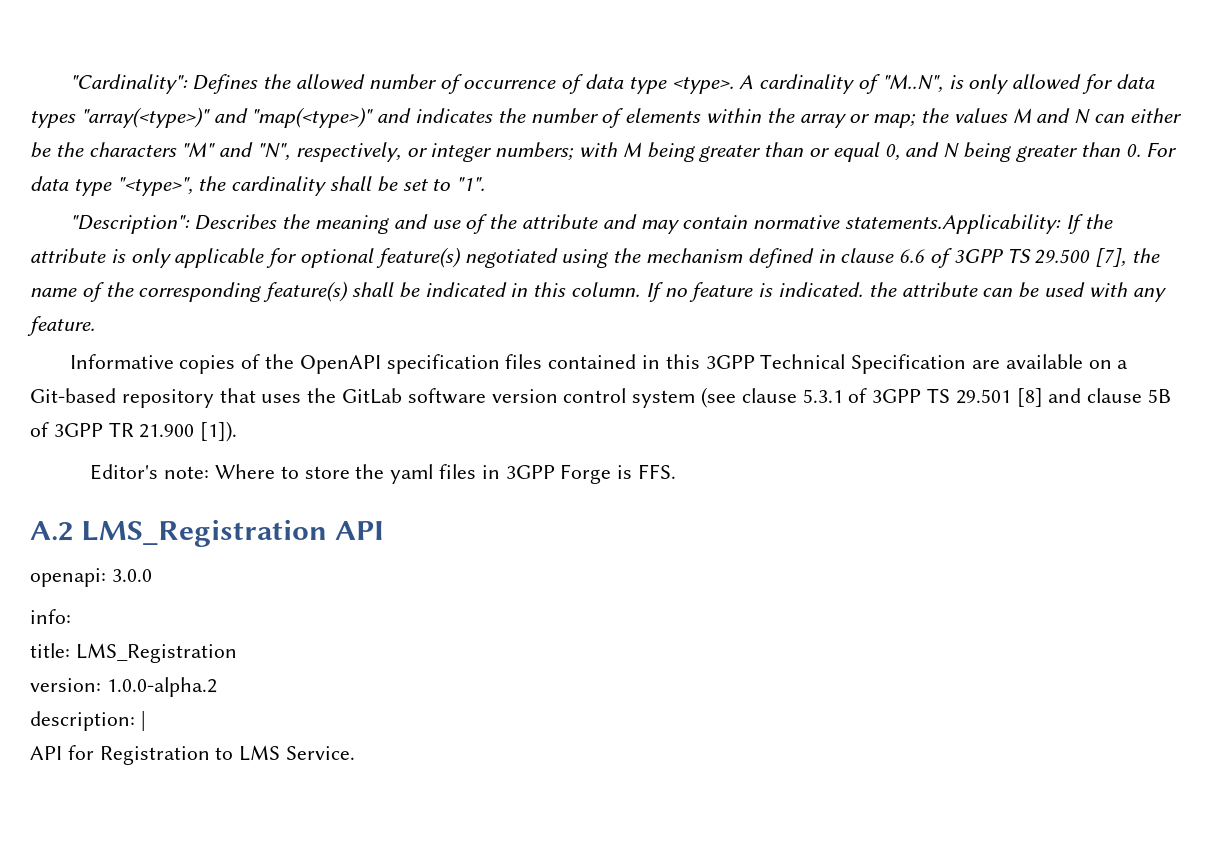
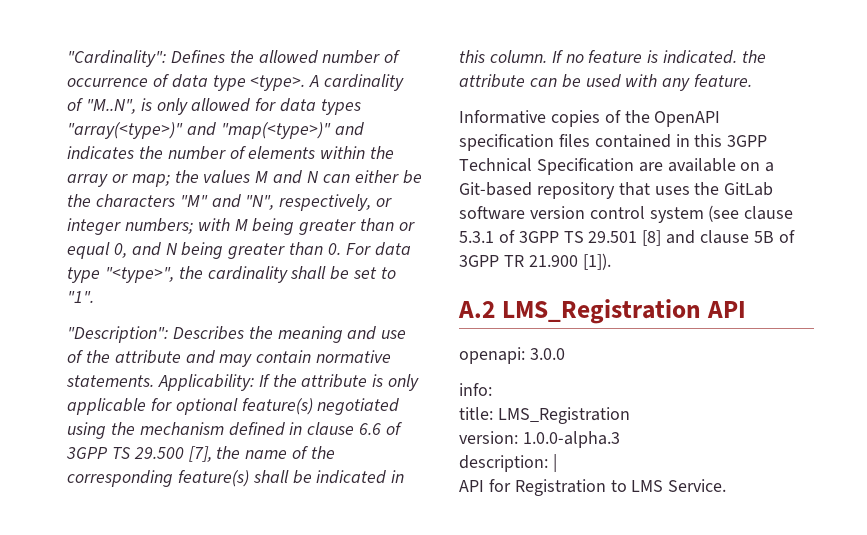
- "Description": Describes the meaning and use of the attribute and may contain normative statements.Applicability: If the attribute is only applicable for optional feature(s) negotiated using the mechanism defined in clause 6.6 of 3GPP TS 29.500 [7], the name of the corresponding feature(s) shall be indicated in this column.
+ "Description": Describes the meaning and use of the attribute and may contain normative statements. Applicability: If the attribute is only applicable for optional feature(s) negotiated using the mechanism defined in clause 6.6 of 3GPP TS 29.500 [7], the name of the corresponding feature(s) shall be indicated in this column.
- Editor's note: Where to store the yaml files in 3GPP Forge is FFS.
- version: 1.0.0-alpha.2
+ version: 1.0.0-alpha.3

